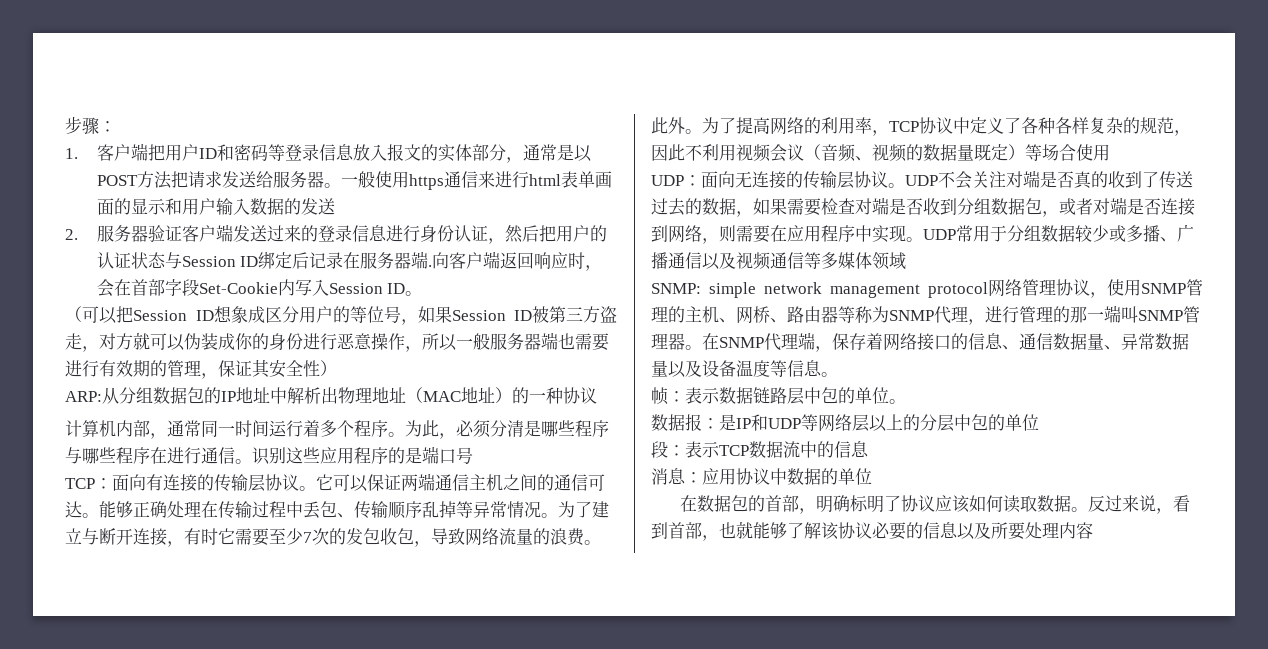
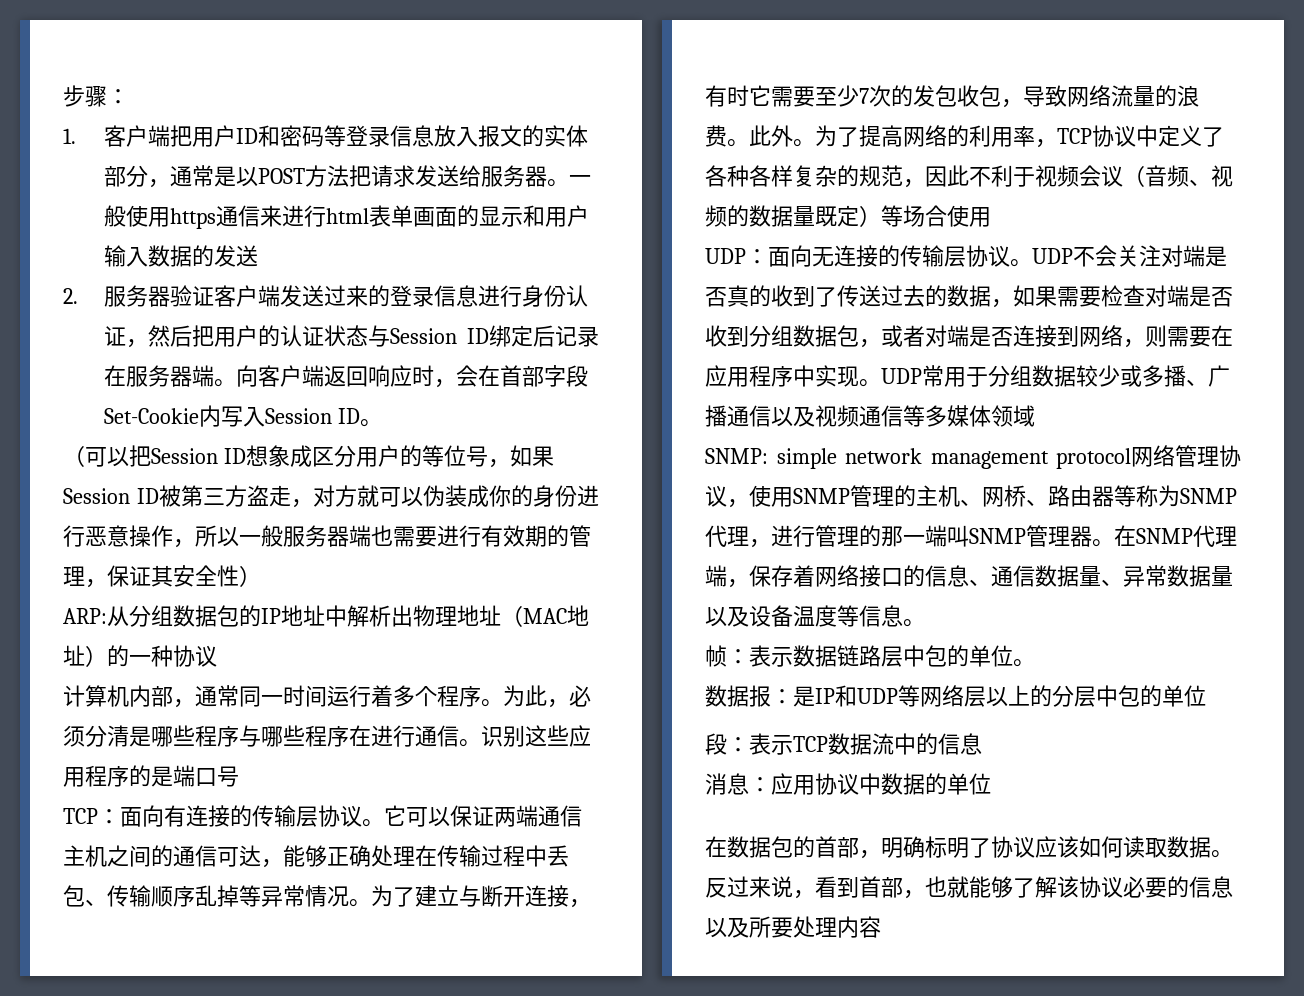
- 2.服务器验证客户端发送过来的登录信息进行身份认证，然后把用户的认证状态与Session ID绑定后记录在服务器端.
+ 2.服务器验证客户端发送过来的登录信息进行身份认证，然后把用户的认证状态与Session ID绑定后记录在服务器端。
- 它可以保证两端通信主机之间的通信可达。能够正确处理在传输过程中丢包、传输顺序乱掉等异常情况。
+ 它可以保证两端通信主机之间的通信可达，能够正确处理在传输过程中丢包、传输顺序乱掉等异常情况。
- 为了提高网络的利用率，TCP协议中定义了各种各样复杂的规范，因此不利用视频会议（音频、视频的数据量既定）等场合使用
+ 为了提高网络的利用率，TCP协议中定义了各种各样复杂的规范，因此不利于视频会议（音频、视频的数据量既定）等场合使用

